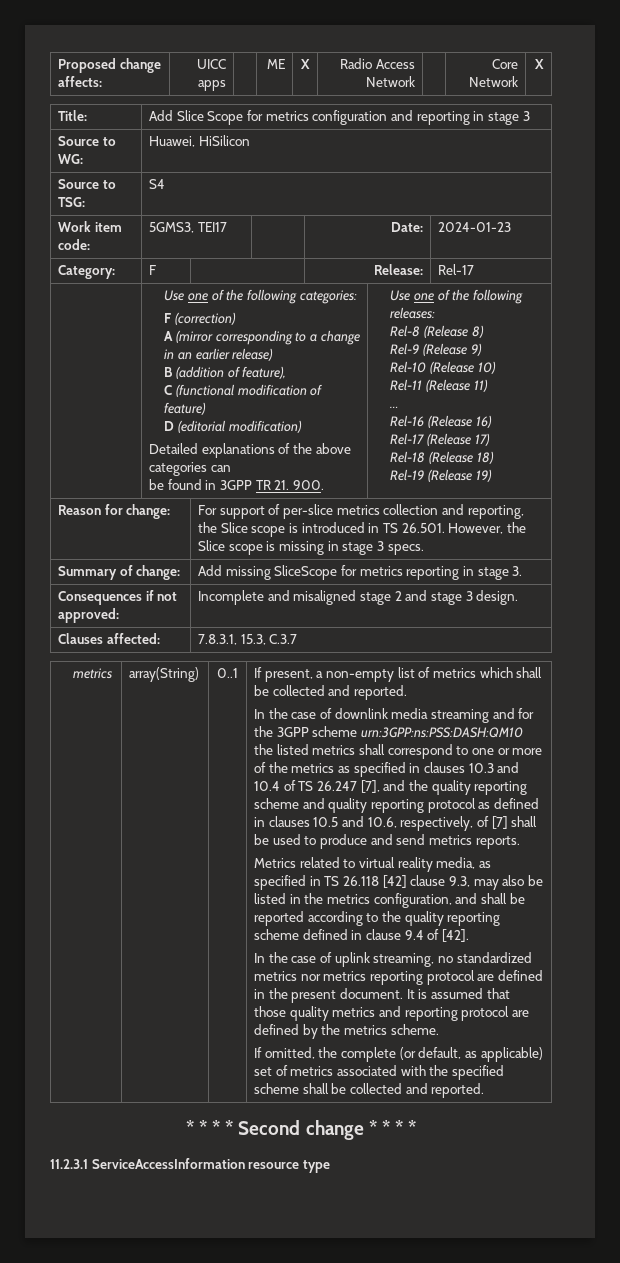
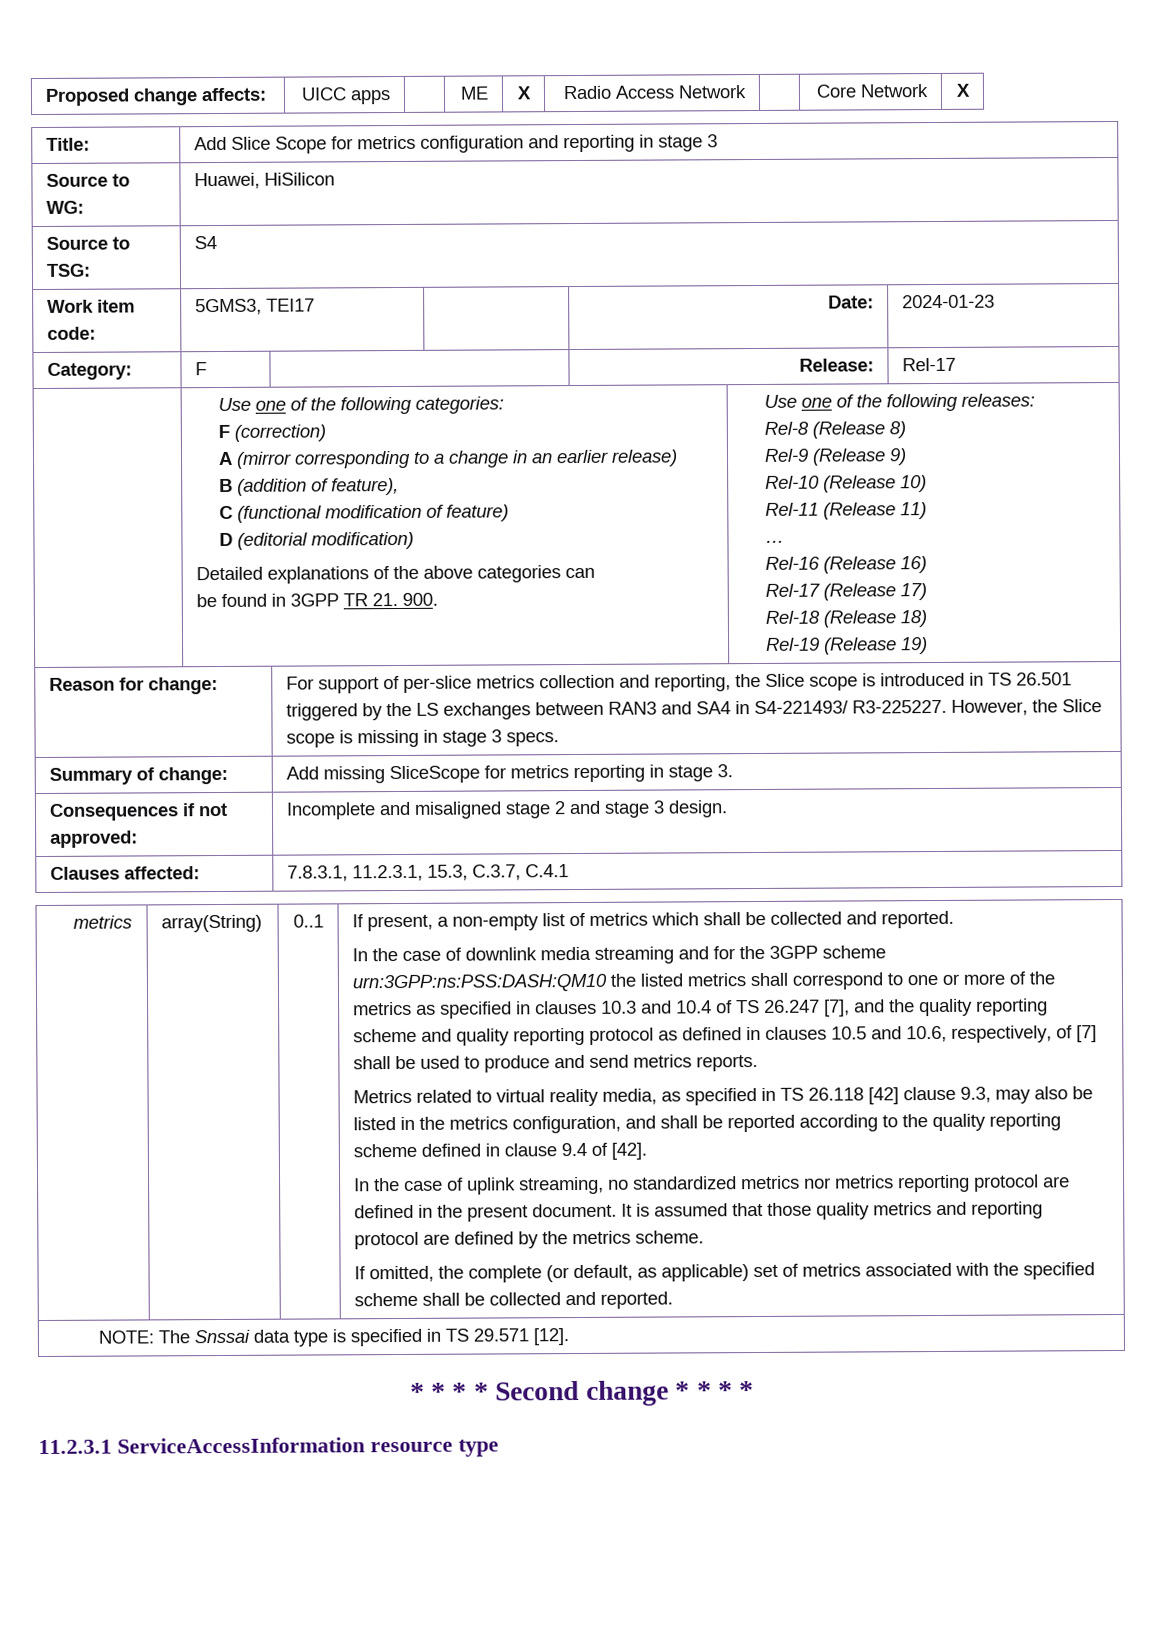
- For support of per-slice metrics collection and reporting, the Slice scope is introduced in TS 26.501. However, the Slice scope is missing in stage 3 specs.
+ For support of per-slice metrics collection and reporting, the Slice scope is introduced in TS 26.501 triggered by the LS exchanges between RAN3 and SA4 in S4-221493/ R3-225227. However, the Slice scope is missing in stage 3 specs.
- Clauses affected: | 7.8.3.1, 15.3, C.3.7
+ Clauses affected: | 7.8.3.1, 11.2.3.1, 15.3, C.3.7, C.4.1
+ NOTE: The Snssai data type is specified in TS 29.571 [12].

